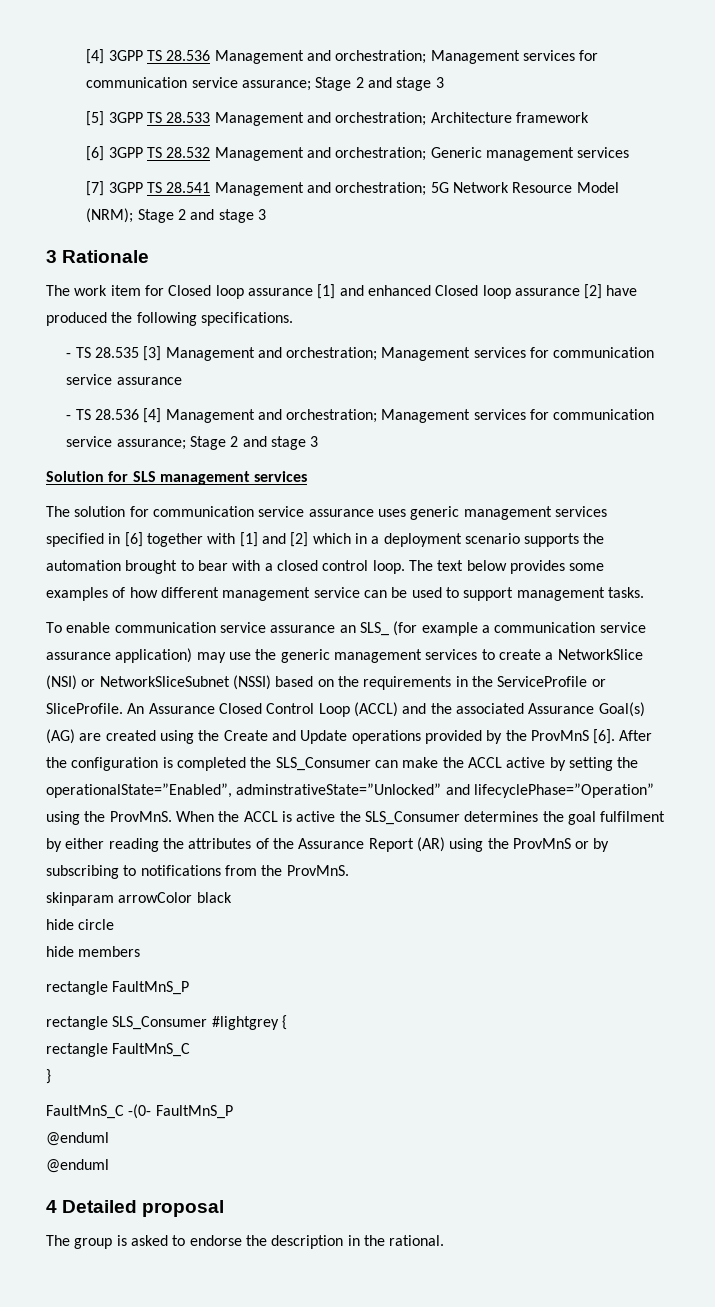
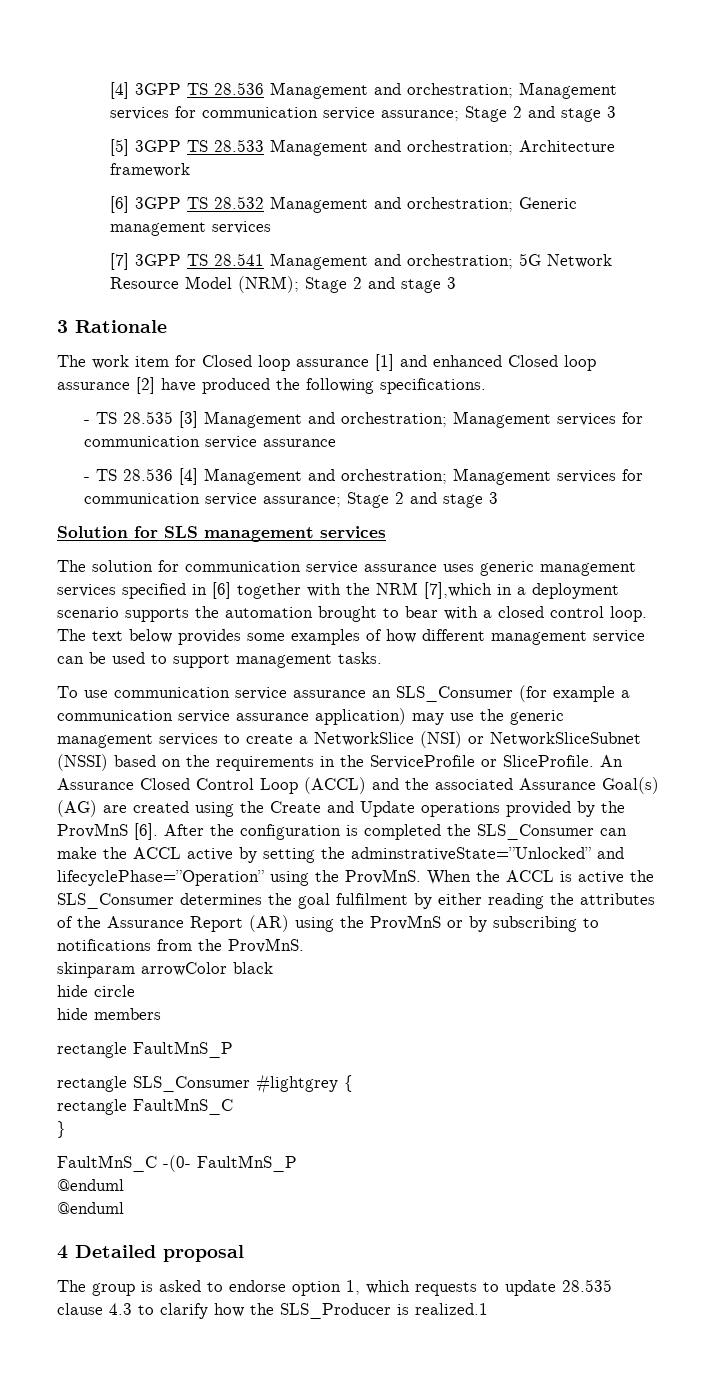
- The solution for communication service assurance uses generic management services specified in [6] together with [1] and [2] which in a deployment scenario supports the automation brought to bear with a closed control loop.
+ The solution for communication service assurance uses generic management services specified in [6] together with the NRM [7],which in a deployment scenario supports the automation brought to bear with a closed control loop.
- To enable communication service assurance an SLS_ (for example a communication service assurance application) may use the generic management services to create a NetworkSlice (NSI) or NetworkSliceSubnet (NSSI) based on the requirements in the ServiceProfile or SliceProfile.
+ To use communication service assurance an SLS_Consumer (for example a communication service assurance application) may use the generic management services to create a NetworkSlice (NSI) or NetworkSliceSubnet (NSSI) based on the requirements in the ServiceProfile or SliceProfile.
- After the configuration is completed the SLS_Consumer can make the ACCL active by setting the operationalState=”Enabled”, adminstrativeState=”Unlocked” and lifecyclePhase=”Operation” using the ProvMnS.
+ After the configuration is completed the SLS_Consumer can make the ACCL active by setting the adminstrativeState=”Unlocked” and lifecyclePhase=”Operation” using the ProvMnS.
- The group is asked to endorse the description in the rational.
+ The group is asked to endorse option 1, which requests to update 28.535 clause 4.3 to clarify how the SLS_Producer is realized.1

